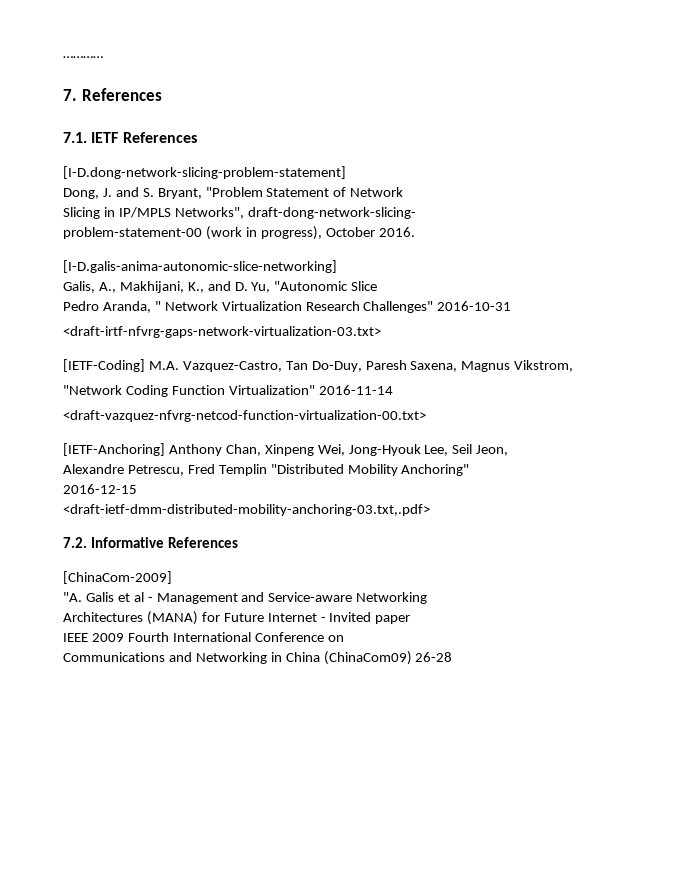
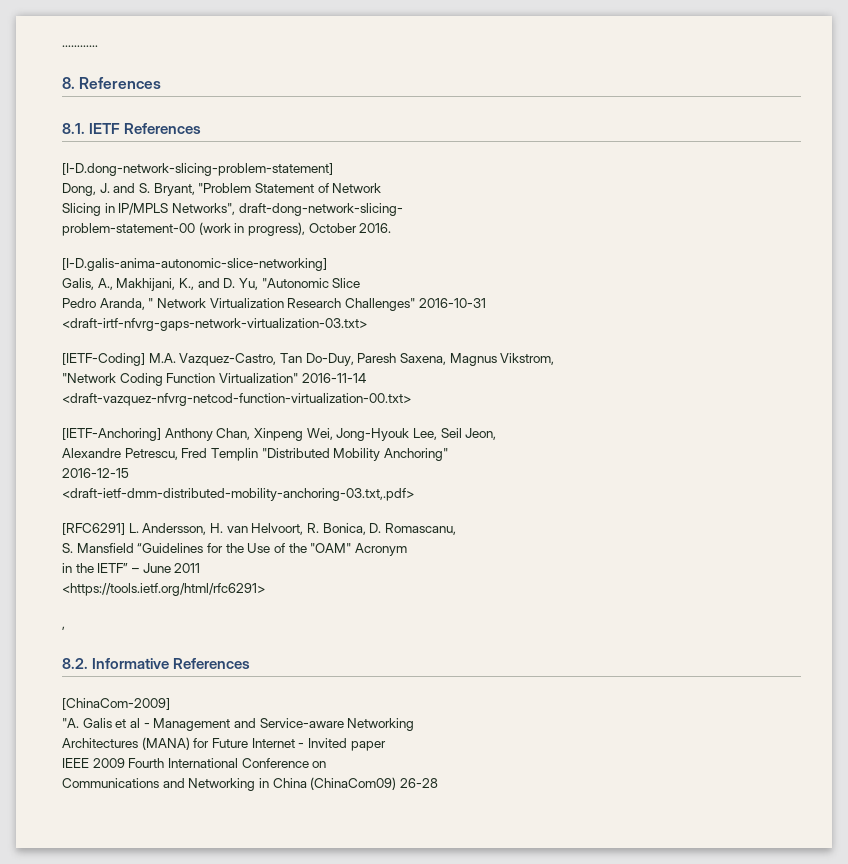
- 7. References
- 7.1. IETF References
+ 8. References
+ 8.1. IETF References
- 7.2. Informative References
+ [RFC6291] L. Andersson, H. van Helvoort, R. Bonica, D. Romascanu,
+ S. Mansfield “Guidelines for the Use of the "OAM" Acronym
+ in the IETF” – June 2011
+ <https://tools.ietf.org/html/rfc6291>
+ ,
+ 8.2. Informative References

